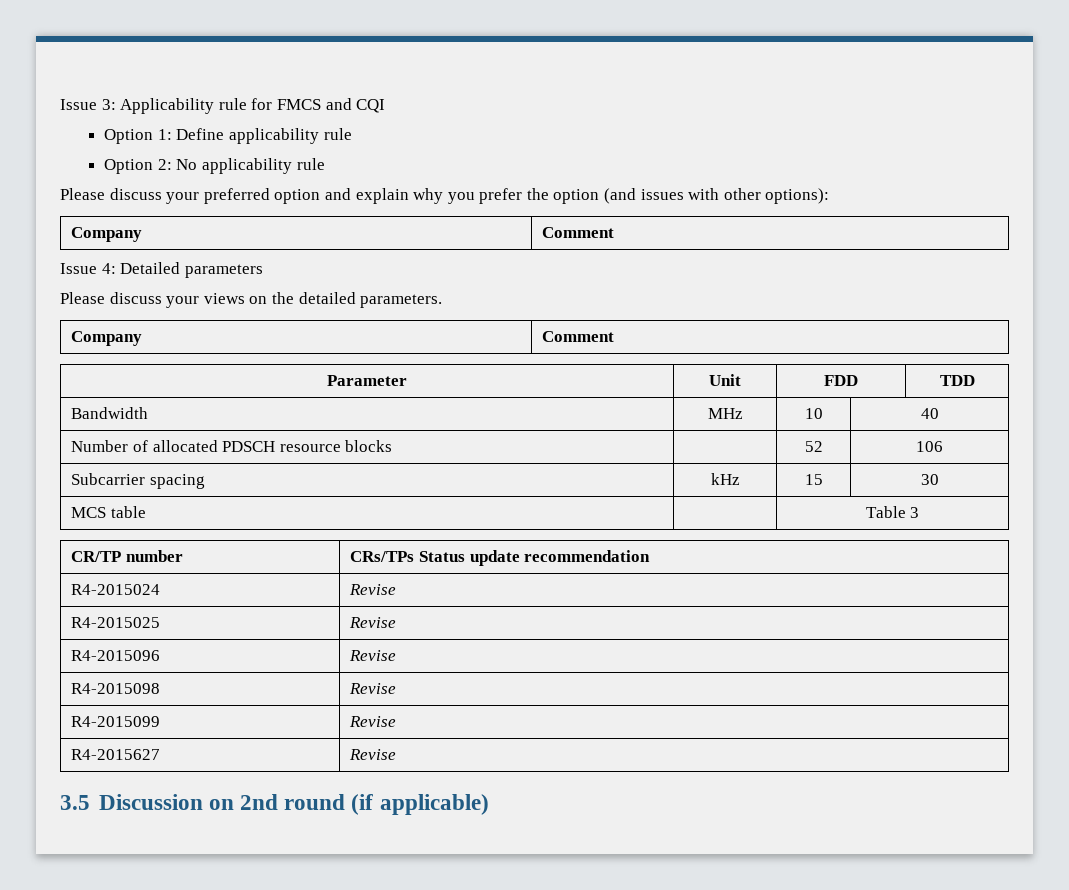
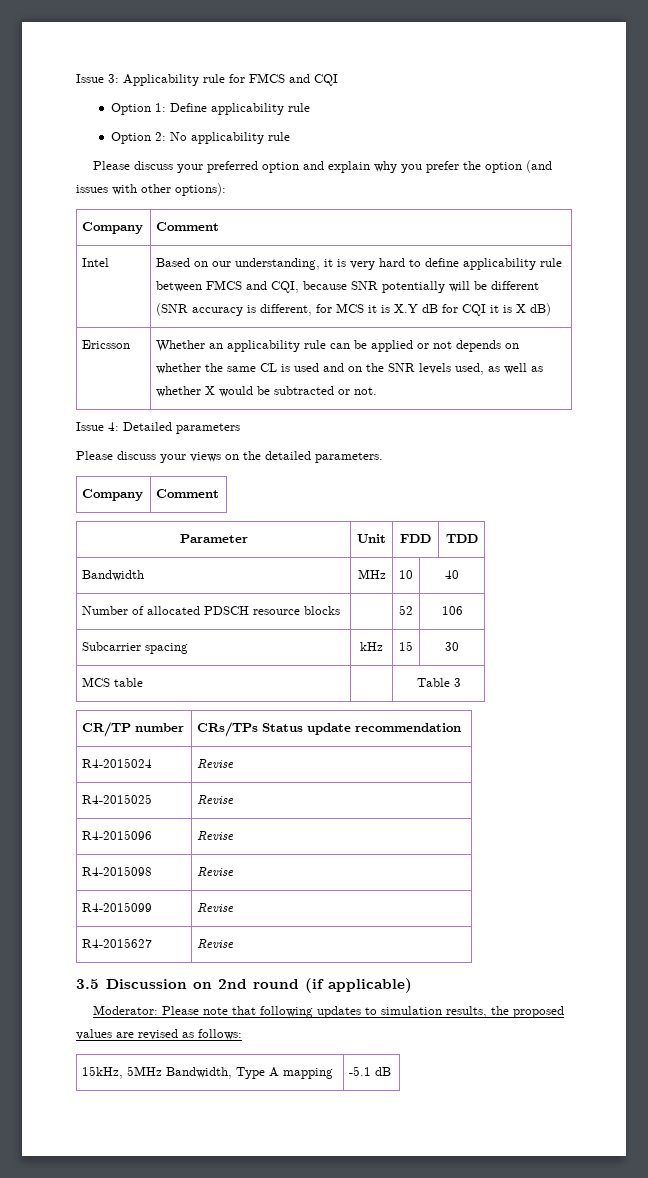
+ Intel | Based on our understanding, it is very hard to define applicability rule between FMCS and CQI, because SNR potentially will be different (SNR accuracy is different, for MCS it is X.Y dB for CQI it is X dB)
+ Ericsson | Whether an applicability rule can be applied or not depends on whether the same CL is used and on the SNR levels used, as well as whether X would be subtracted or not.
+ Moderator: Please note that following updates to simulation results, the proposed values are revised as follows:
+ 15kHz, 5MHz Bandwidth, Type A mapping | -5.1 dB

